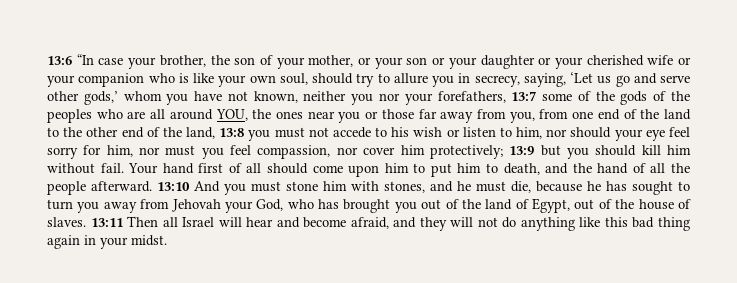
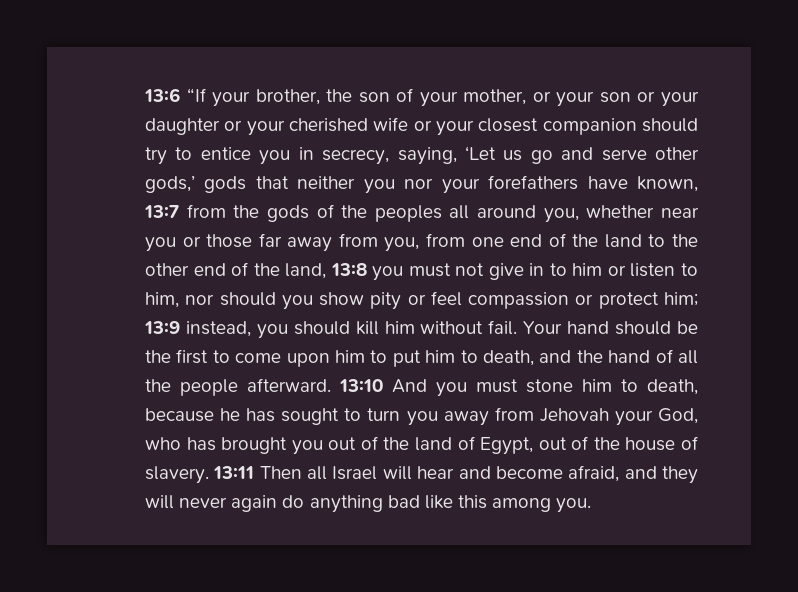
- 13:6 “In case your brother, the son of your mother, or your son or your daughter or your cherished wife or your companion who is like your own soul, should try to allure you in secrecy, saying, ‘Let us go and serve other gods,’ whom you have not known, neither you nor your forefathers, 13:7 some of the gods of the peoples who are all around YOU, the ones near you or those far away from you, from one end of the land to the other end of the land, 13:8 you must not accede to his wish or listen to him, nor should your eye feel sorry for him, nor must you feel compassion, nor cover him protectively; 13:9 but you should kill him without fail.
+ 13:6 “If your brother, the son of your mother, or your son or your daughter or your cherished wife or your closest companion should try to entice you in secrecy, saying, ‘Let us go and serve other gods,’ gods that neither you nor your forefathers have known, 13:7 from the gods of the peoples all around you, whether near you or those far away from you, from one end of the land to the other end of the land, 13:8 you must not give in to him or listen to him, nor should you show pity or feel compassion or protect him; 13:9 instead, you should kill him without fail.
- Your hand first of all should come upon him to put him to death, and the hand of all the people afterward.
+ Your hand should be the first to come upon him to put him to death, and the hand of all the people afterward.
- 13:10 And you must stone him with stones, and he must die, because he has sought to turn you away from Jehovah your God, who has brought you out of the land of Egypt, out of the house of slaves.
+ 13:10 And you must stone him to death, because he has sought to turn you away from Jehovah your God, who has brought you out of the land of Egypt, out of the house of slavery.
- 13:11 Then all Israel will hear and become afraid, and they will not do anything like this bad thing again in your midst.
+ 13:11 Then all Israel will hear and become afraid, and they will never again do anything bad like this among you.

